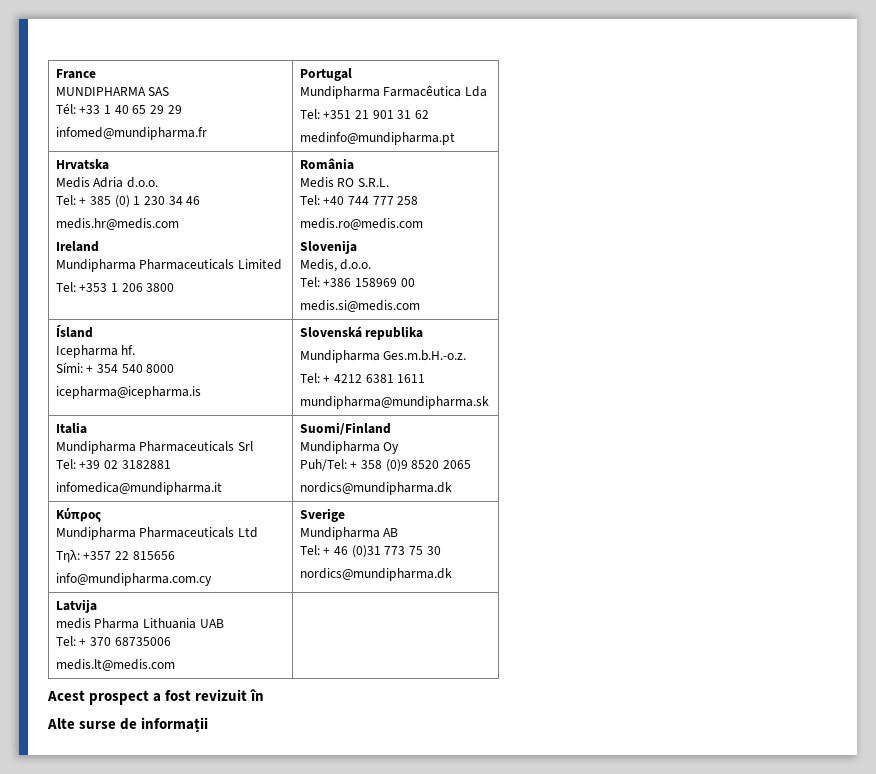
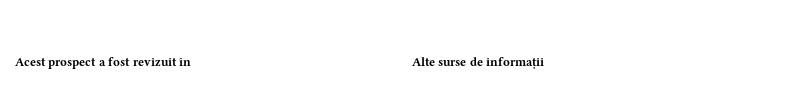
- France
- MUNDIPHARMA SAS
- Tél: +33 1 40 65 29 29
- infomed@mundipharma.fr | Portugal
- Mundipharma Farmacêutica Lda
- Tel: +351 21 901 31 62
- medinfo@mundipharma.pt
- Hrvatska
- Medis Adria d.o.o.
- Tel: + 385 (0) 1 230 34 46
- medis.hr@medis.com
- Ireland
- Mundipharma Pharmaceuticals Limited
- Tel: +353 1 206 3800 | România
- Medis RO S.R.L.
- Tel: +40 744 777 258
- medis.ro@medis.com
- Slovenija
- Medis, d.o.o.
- Tel: +386 158969 00
- medis.si@medis.com
- Ísland
- Icepharma hf.
- Sími: + 354 540 8000
- icepharma@icepharma.is | Slovenská republika
- Mundipharma Ges.m.b.H.-o.z.
- Tel: + 4212 6381 1611
- mundipharma@mundipharma.sk
- Italia
- Mundipharma Pharmaceuticals Srl
- Tel: +39 02 3182881
- infomedica@mundipharma.it | Suomi/Finland
- Mundipharma Oy
- Puh/Tel: + 358 (0)9 8520 2065
- nordics@mundipharma.dk
- Κύπρος
- Mundipharma Pharmaceuticals Ltd
- Τηλ: +357 22 815656
- info@mundipharma.com.cy | Sverige
- Mundipharma AB
- Tel: + 46 (0)31 773 75 30
- nordics@mundipharma.dk
- Latvija
- medis Pharma Lithuania UAB
- Tel: + 370 68735006
- medis.lt@medis.com |

